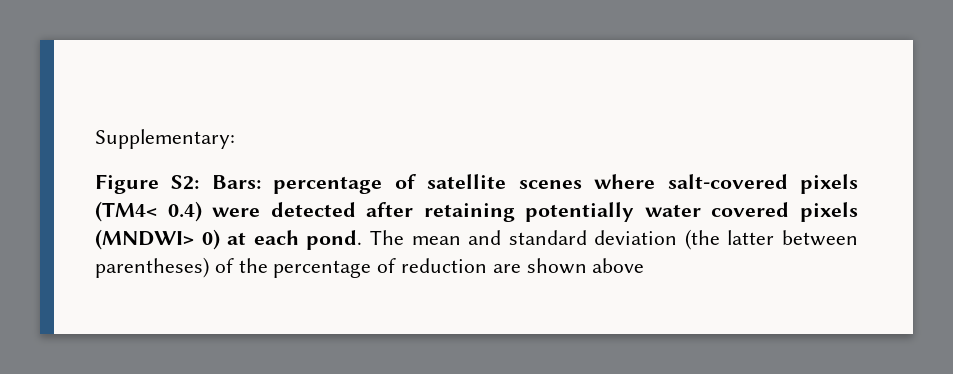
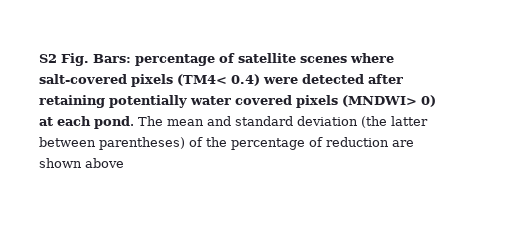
- Supplementary:
- Figure S2: Bars: percentage of satellite scenes where salt-covered pixels (TM4< 0.4) were detected after retaining potentially water covered pixels (MNDWI> 0) at each pond.
+ S2 Fig. Bars: percentage of satellite scenes where salt-covered pixels (TM4< 0.4) were detected after retaining potentially water covered pixels (MNDWI> 0) at each pond.

